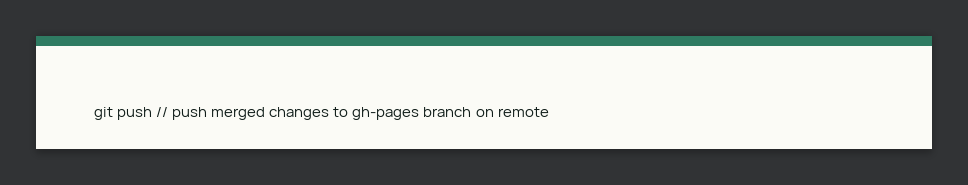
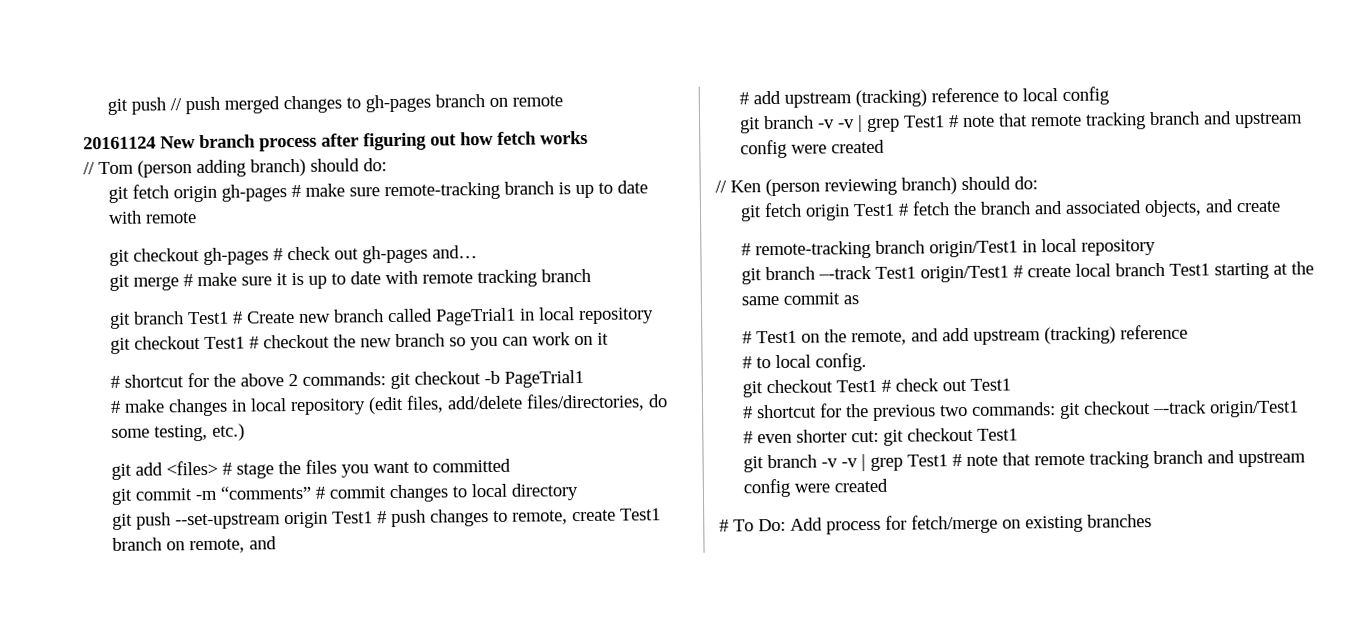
+ 20161124 New branch process after figuring out how fetch works
+ // Tom (person adding branch) should do:
+ git fetch origin gh-pages # make sure remote-tracking branch is up to date with remote
+ git checkout gh-pages # check out gh-pages and…
+ git merge # make sure it is up to date with remote tracking branch
+ git branch Test1 # Create new branch called PageTrial1 in local repository
+ git checkout Test1 # checkout the new branch so you can work on it
+ # shortcut for the above 2 commands: git checkout -b PageTrial1
+ # make changes in local repository (edit files, add/delete files/directories, do some testing, etc.)
+ git add <files> # stage the files you want to committed
+ git commit -m “comments” # commit changes to local directory
+ git push --set-upstream origin Test1 # push changes to remote, create Test1 branch on remote, and
+ # add upstream (tracking) reference to local config
+ git branch -v -v | grep Test1 # note that remote tracking branch and upstream config were created
+ // Ken (person reviewing branch) should do:
+ git fetch origin Test1 # fetch the branch and associated objects, and create
+ # remote-tracking branch origin/Test1 in local repository
+ git branch –-track Test1 origin/Test1 # create local branch Test1 starting at the same commit as
+ # Test1 on the remote, and add upstream (tracking) reference
+ # to local config.
+ git checkout Test1 # check out Test1
+ # shortcut for the previous two commands: git checkout –-track origin/Test1
+ # even shorter cut: git checkout Test1
+ git branch -v -v | grep Test1 # note that remote tracking branch and upstream config were created
+ # To Do: Add process for fetch/merge on existing branches

